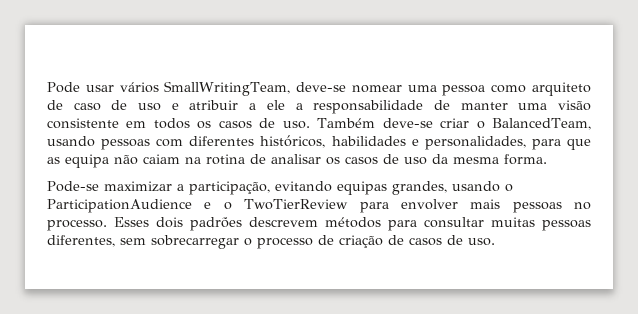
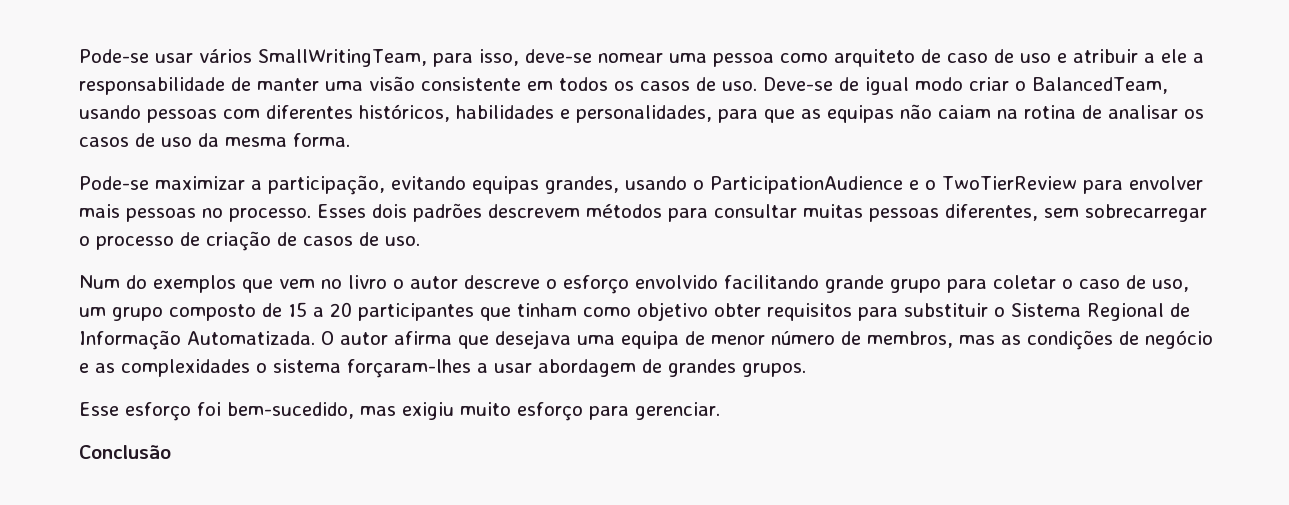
- Pode usar vários SmallWritingTeam, deve-se nomear uma pessoa como arquiteto de caso de uso e atribuir a ele a responsabilidade de manter uma visão consistente em todos os casos de uso.
+ Pode-se usar vários SmallWritingTeam, para isso, deve-se nomear uma pessoa como arquiteto de caso de uso e atribuir a ele a responsabilidade de manter uma visão consistente em todos os casos de uso.
- Também deve-se criar o BalancedTeam, usando pessoas com diferentes históricos, habilidades e personalidades, para que as equipa não caiam na rotina de analisar os casos de uso da mesma forma.
+ Deve-se de igual modo criar o BalancedTeam, usando pessoas com diferentes históricos, habilidades e personalidades, para que as equipas não caiam na rotina de analisar os casos de uso da mesma forma.
+ Num do exemplos que vem no livro o autor descreve o esforço envolvido facilitando grande grupo para coletar o caso de uso, um grupo composto de 15 a 20 participantes que tinham como objetivo obter requisitos para substituir o Sistema Regional de Informação Automatizada. O autor afirma que desejava uma equipa de menor número de membros, mas as condições de negócio e as complexidades o sistema forçaram-lhes a usar abordagem de grandes grupos.
+ Esse esforço foi bem-sucedido, mas exigiu muito esforço para gerenciar.
+ Conclusão

